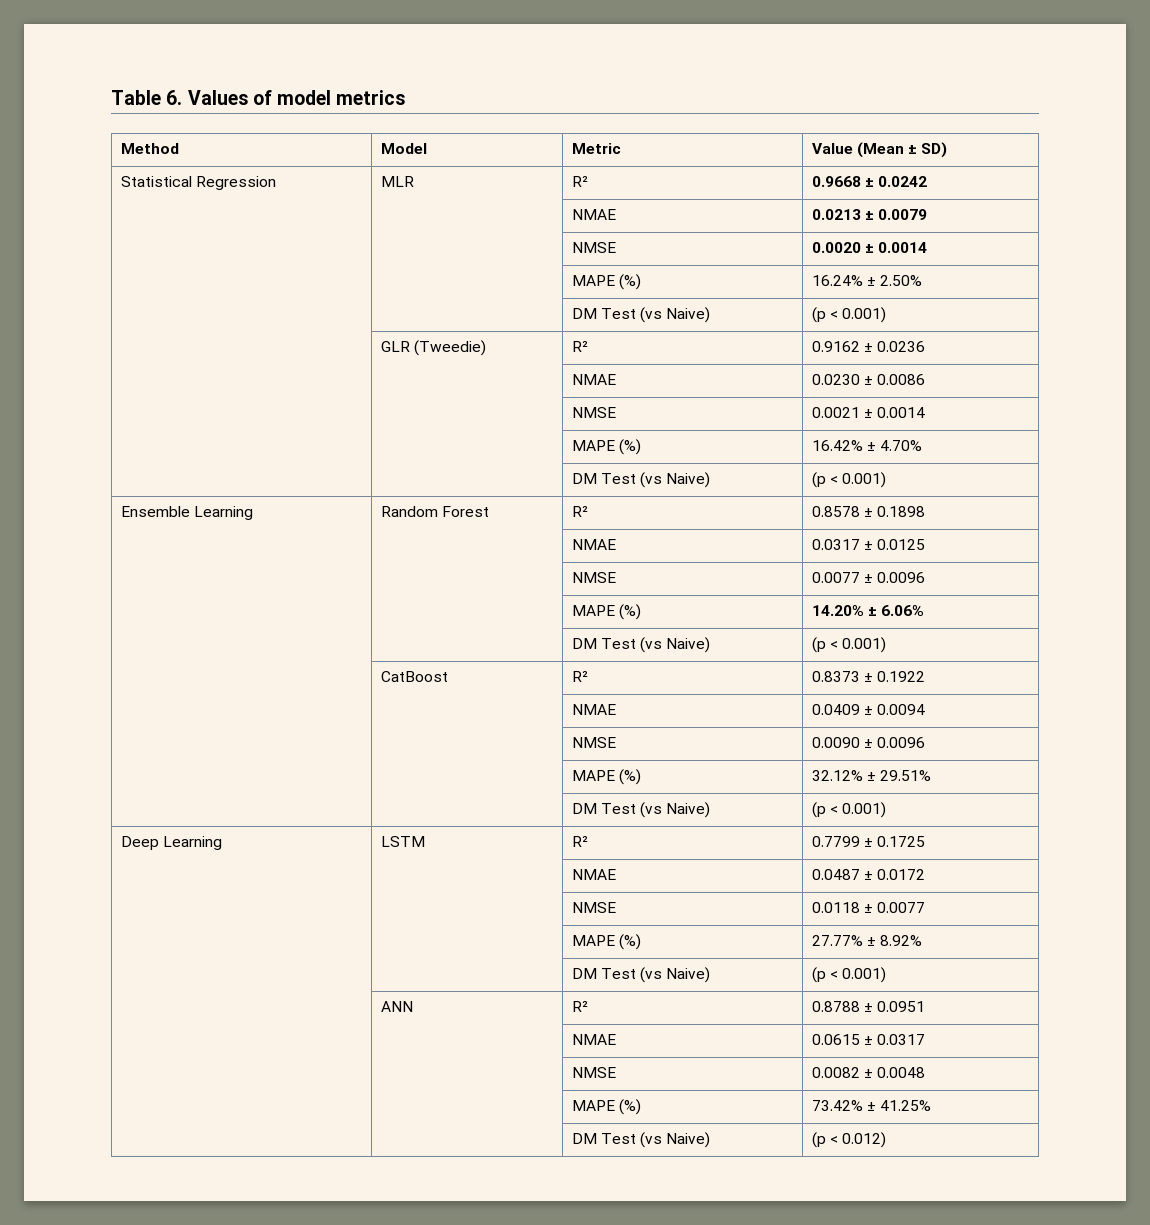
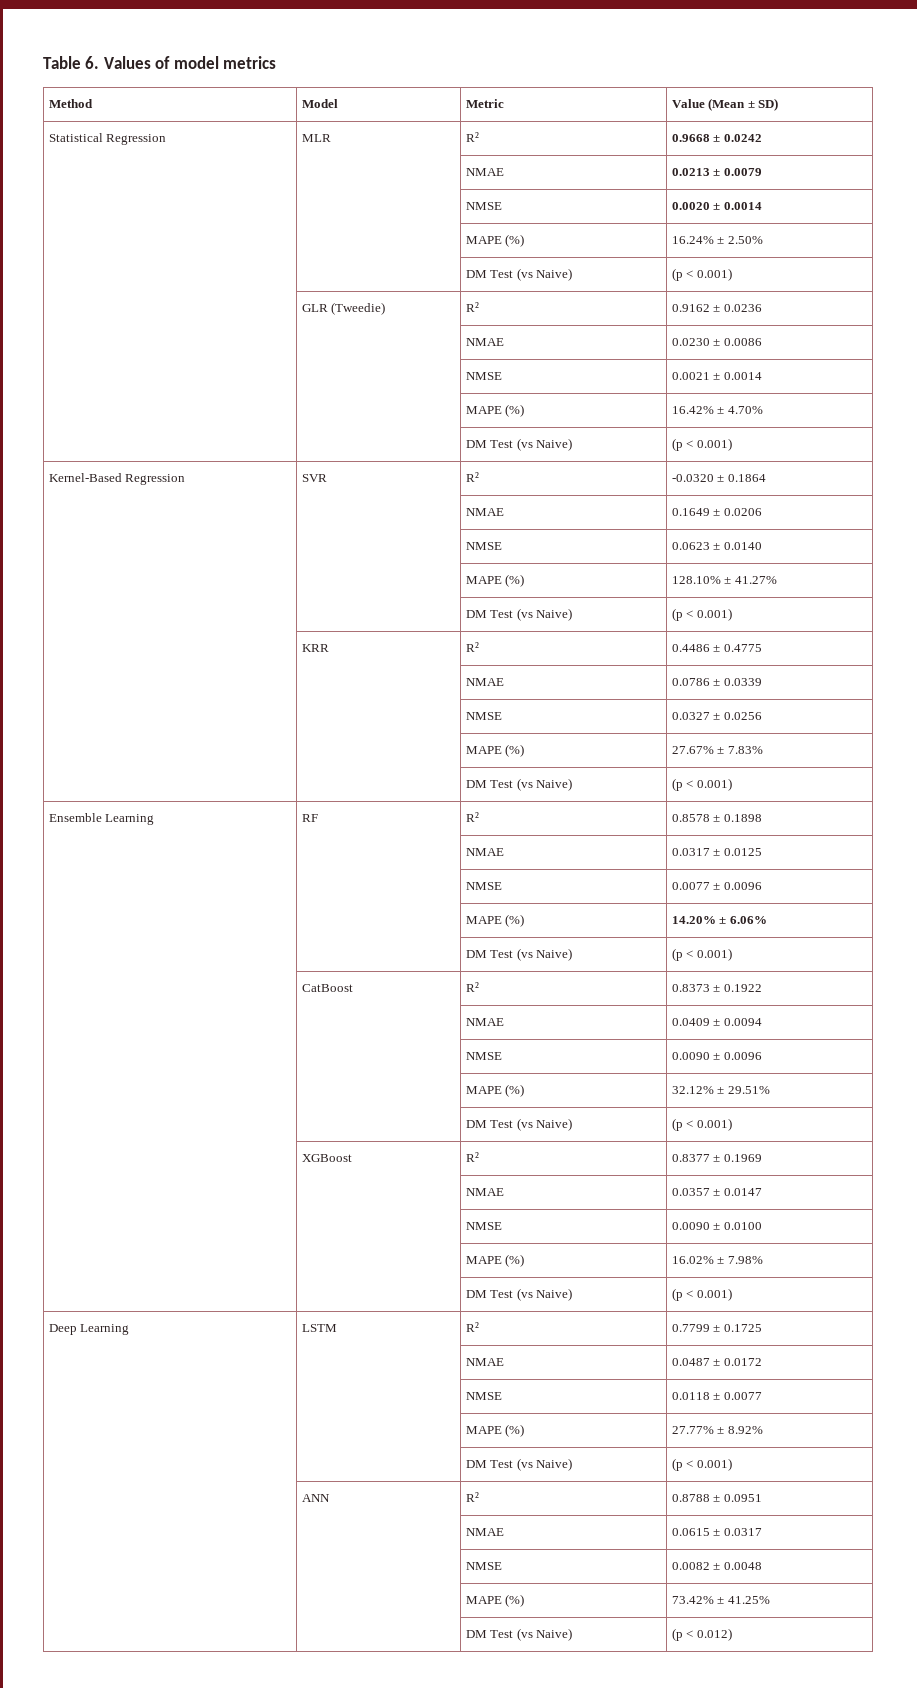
+ Kernel-Based Regression | SVR | R² | -0.0320 ± 0.1864
+ | | NMAE | 0.1649 ± 0.0206
+ | | NMSE | 0.0623 ± 0.0140
+ | | MAPE (%) | 128.10% ± 41.27%
+ | | DM Test (vs Naive) | (p < 0.001)
+ | KRR | R² | 0.4486 ± 0.4775
+ | | NMAE | 0.0786 ± 0.0339
+ | | NMSE | 0.0327 ± 0.0256
+ | | MAPE (%) | 27.67% ± 7.83%
+ | | DM Test (vs Naive) | (p < 0.001)
- Ensemble Learning | Random Forest | R² | 0.8578 ± 0.1898
+ Ensemble Learning | RF | R² | 0.8578 ± 0.1898
+ | XGBoost | R² | 0.8377 ± 0.1969
+ | | NMAE | 0.0357 ± 0.0147
+ | | NMSE | 0.0090 ± 0.0100
+ | | MAPE (%) | 16.02% ± 7.98%
+ | | DM Test (vs Naive) | (p < 0.001)

